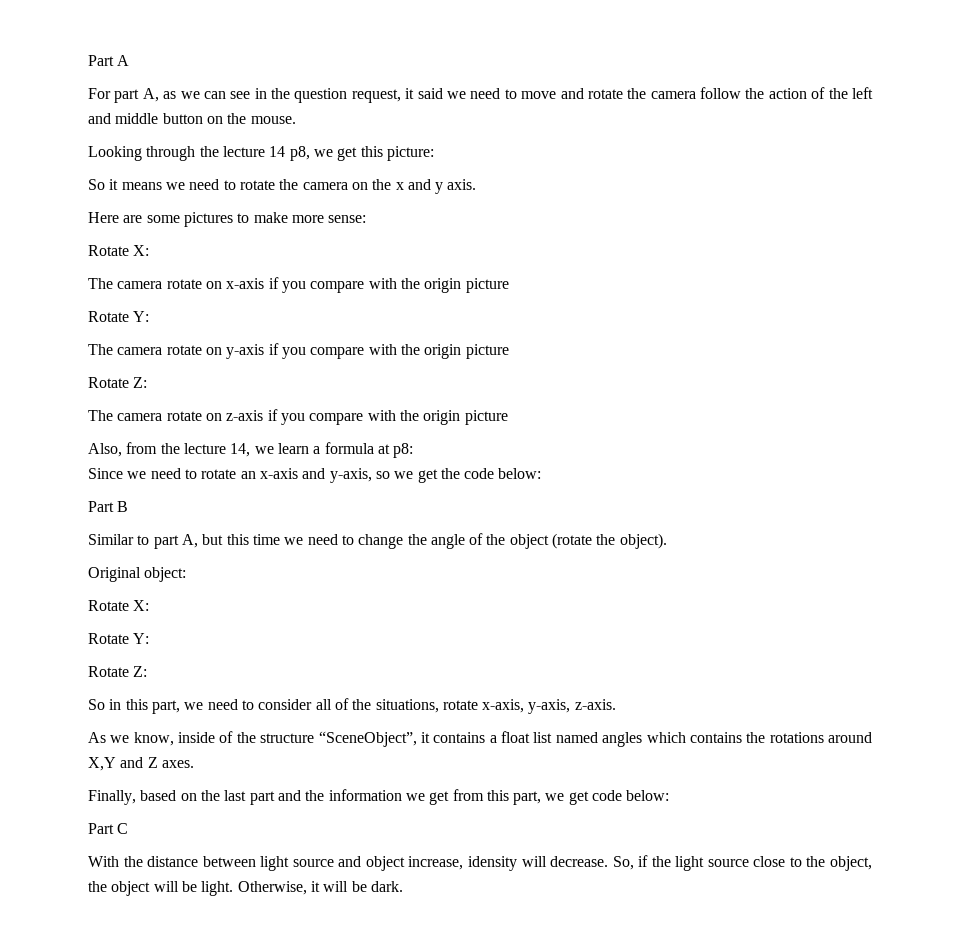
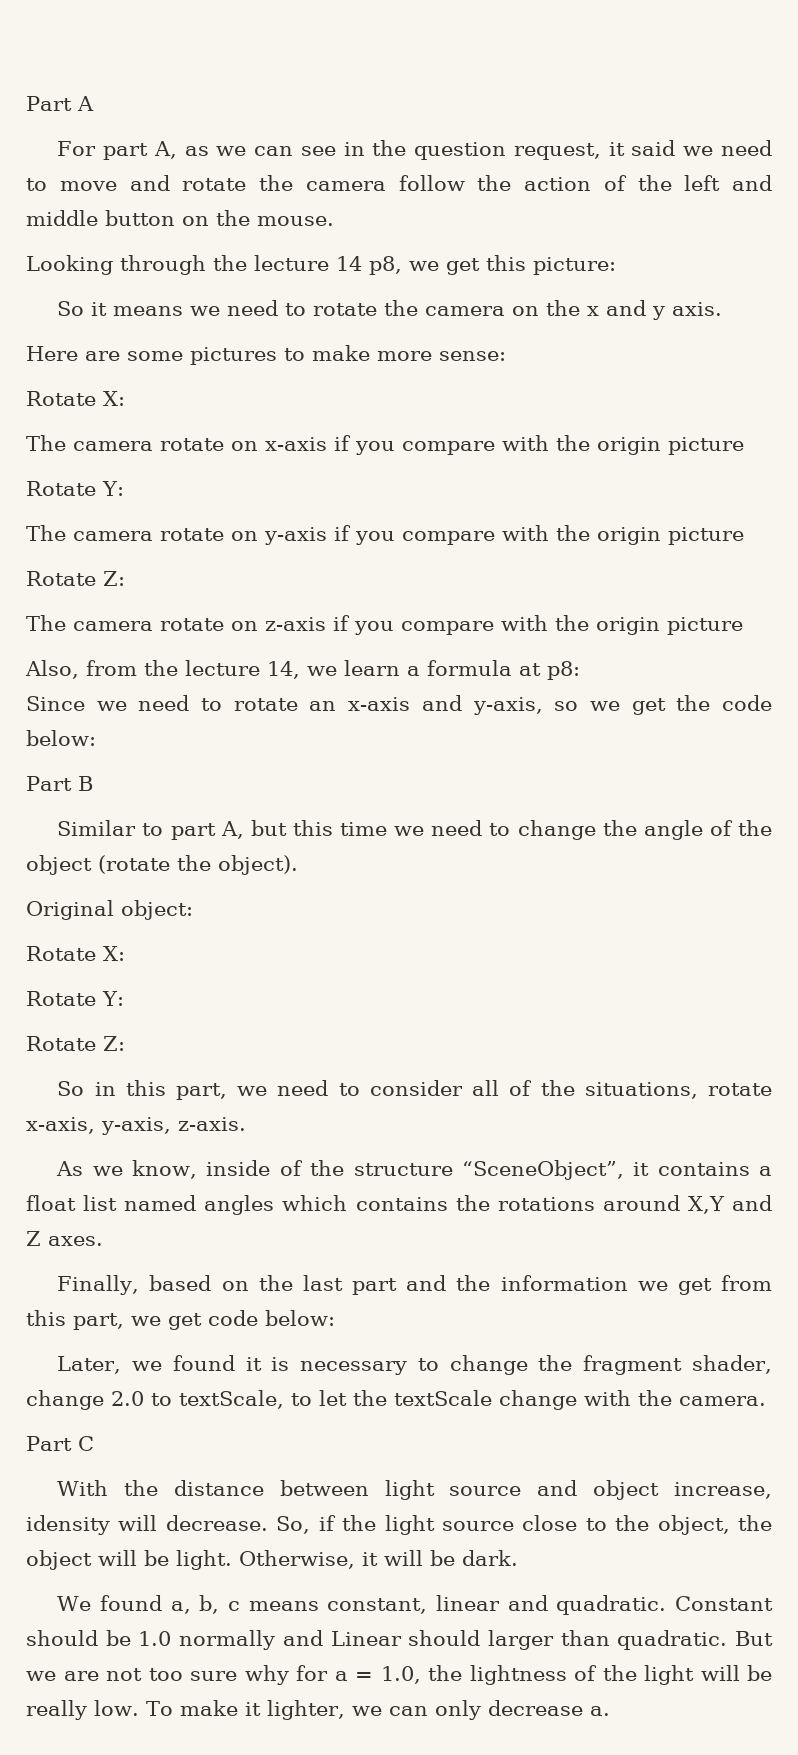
+ Later, we found it is necessary to change the fragment shader, change 2.0 to textScale, to let the textScale change with the camera.
+ We found a, b, c means constant, linear and quadratic. Constant should be 1.0 normally and Linear should larger than quadratic. But we are not too sure why for a = 1.0, the lightness of the light will be really low. To make it lighter, we can only decrease a.

